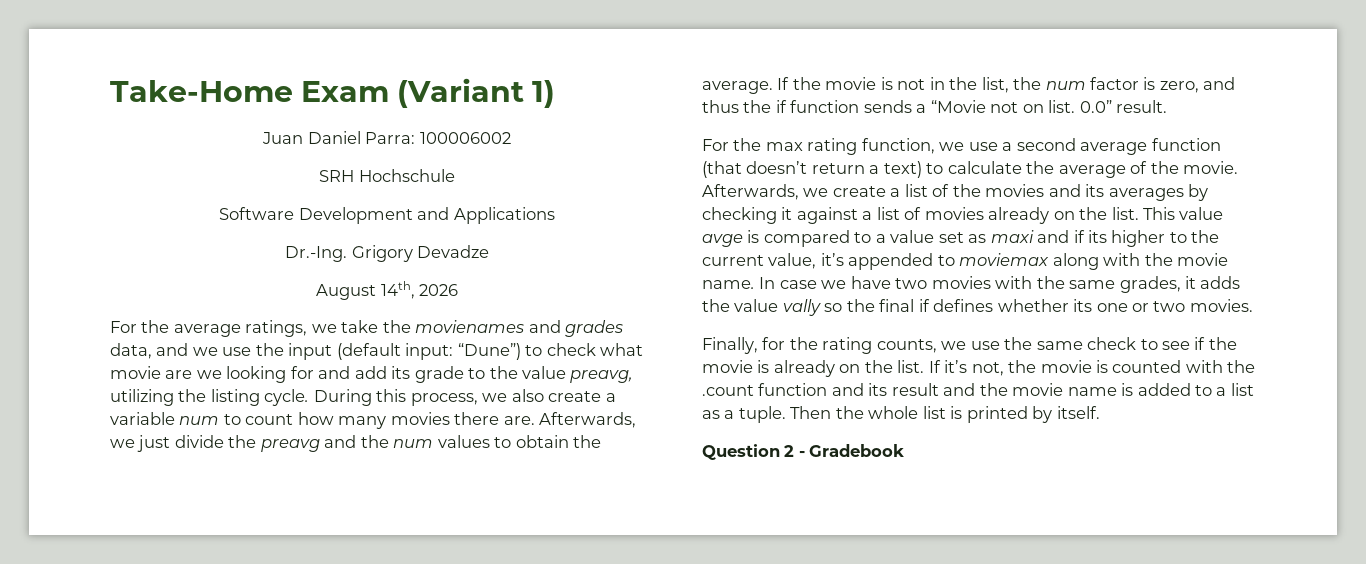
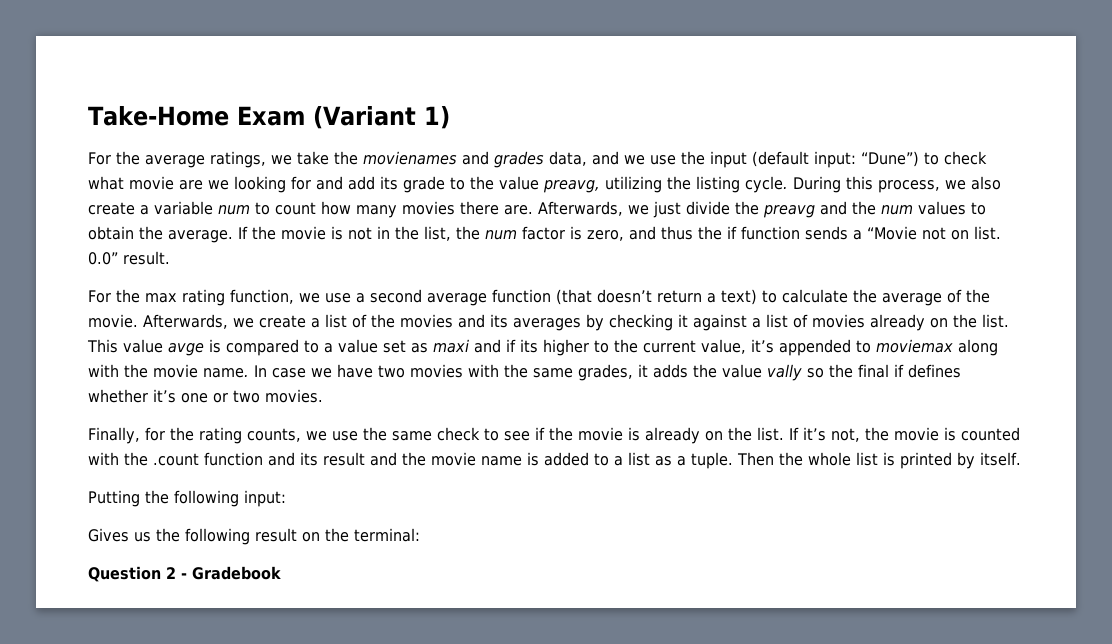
- Juan Daniel Parra: 100006002
- SRH Hochschule
- Software Development and Applications
- Dr.-Ing. Grigory Devadze
- August 14th, 2026
- In case we have two movies with the same grades, it adds the value vally so the final if defines whether its one or two movies.
+ In case we have two movies with the same grades, it adds the value vally so the final if defines whether it’s one or two movies.
+ Putting the following input:
+ Gives us the following result on the terminal:

